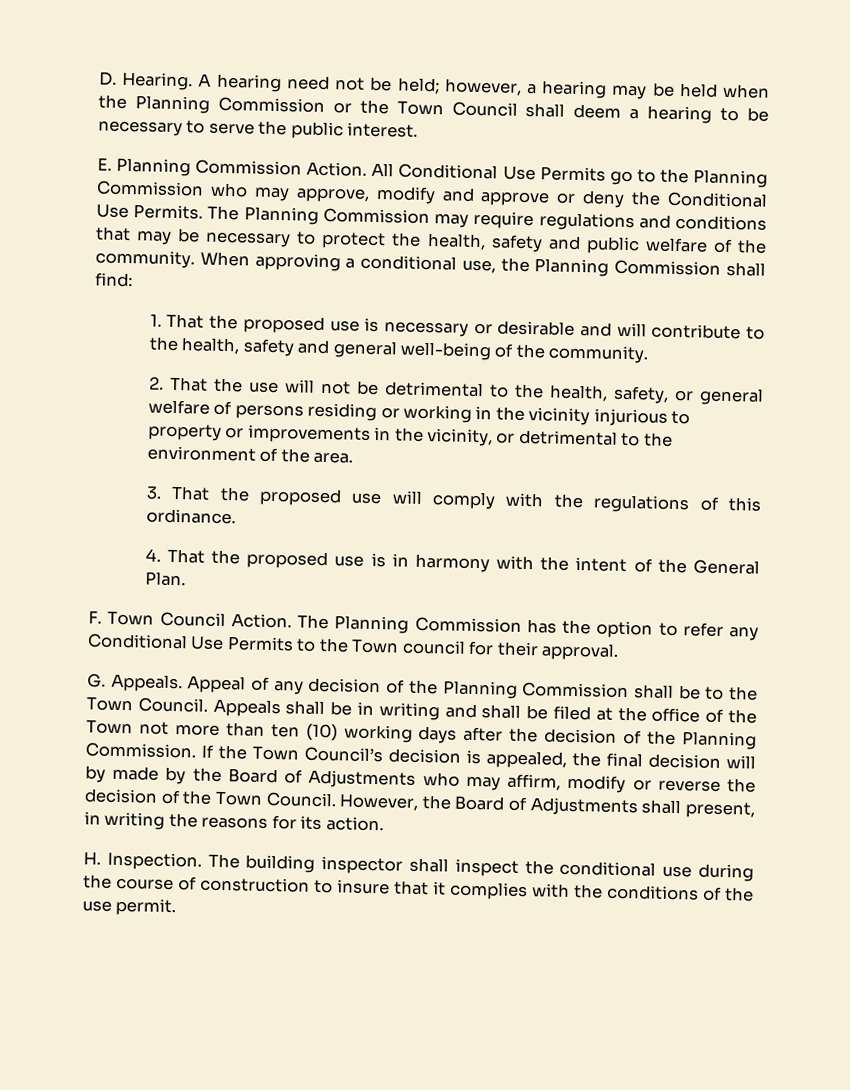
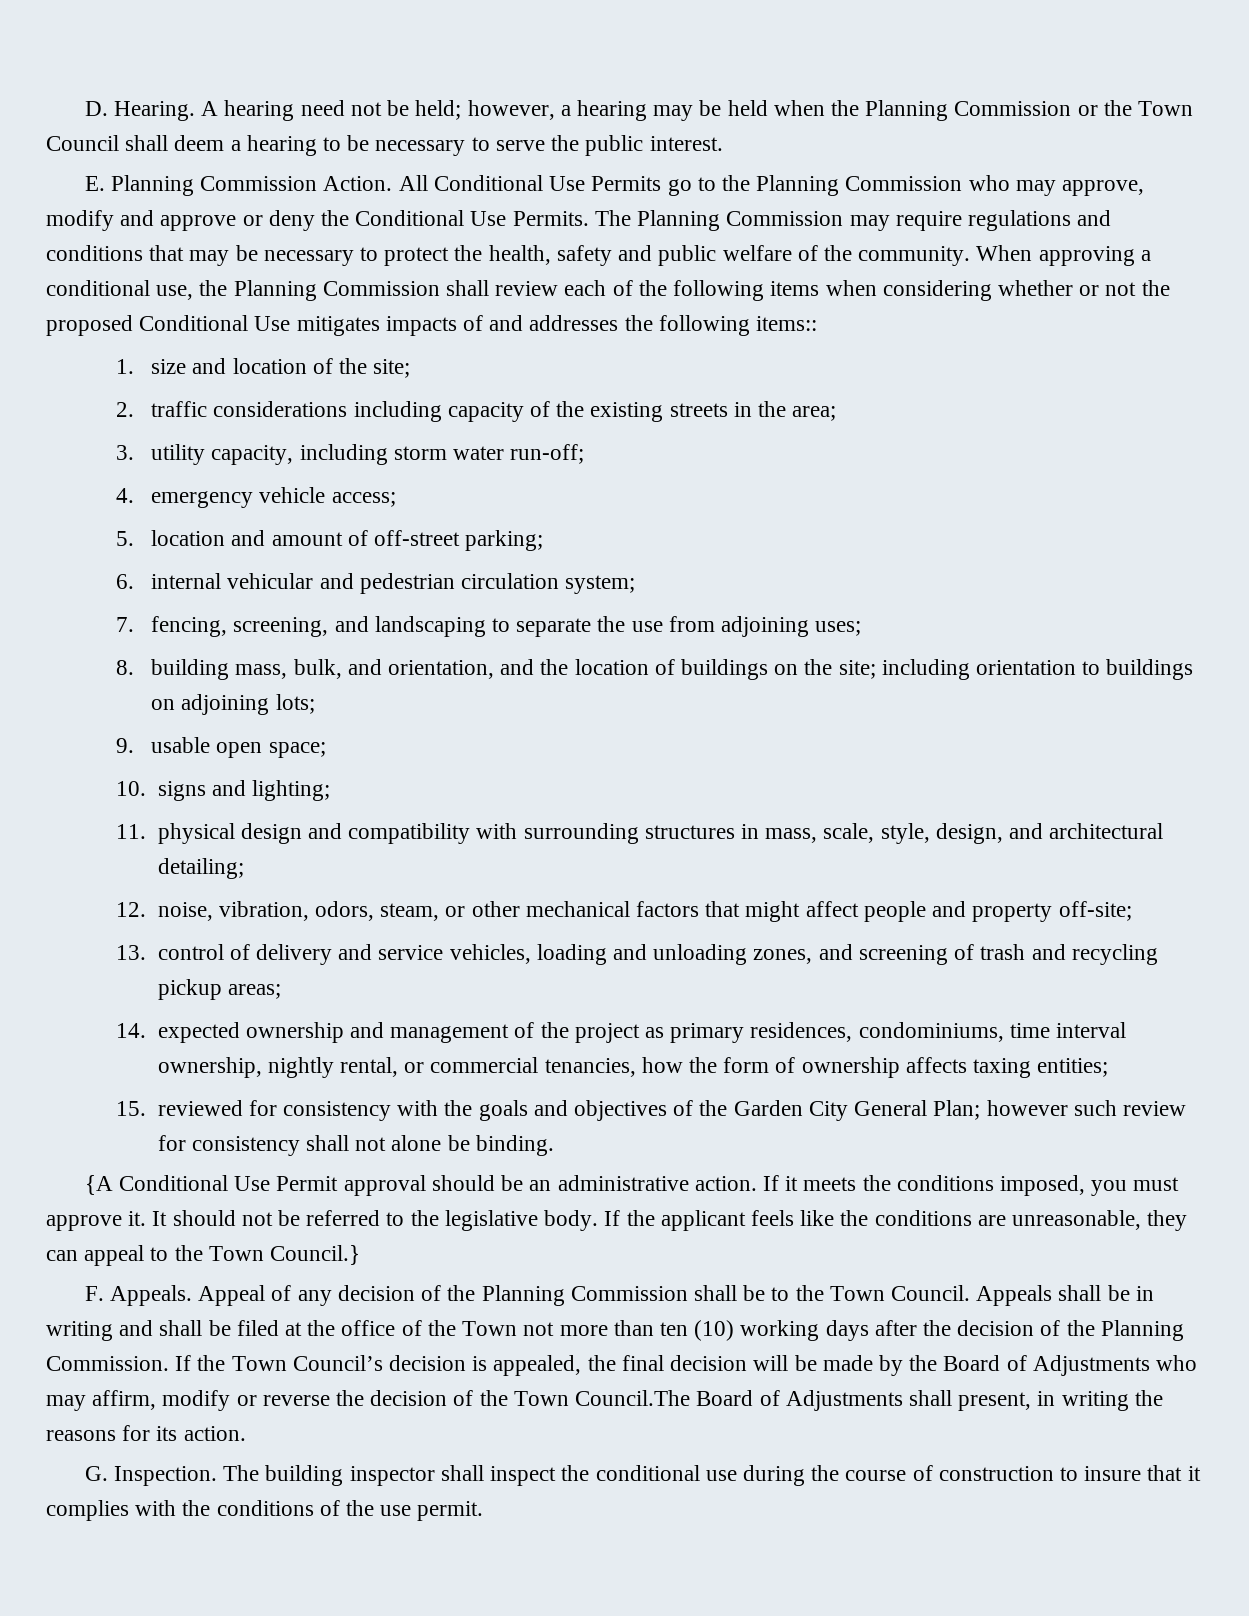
- When approving a conditional use, the Planning Commission shall find:
- 1. That the proposed use is necessary or desirable and will contribute to the health, safety and general well-being of the community.
- 2. That the use will not be detrimental to the health, safety, or general welfare of persons residing or working in the vicinity injurious to property or improvements in the vicinity, or detrimental to the environment of the area.
- 3. That the proposed use will comply with the regulations of this ordinance.
- 4. That the proposed use is in harmony with the intent of the General Plan.
- F. Town Council Action. The Planning Commission has the option to refer any Conditional Use Permits to the Town council for their approval.
- G. Appeals.
+ When approving a conditional use, the Planning Commission shall review each of the following items when considering whether or not the proposed Conditional Use mitigates impacts of and addresses the following items::
+ 1. size and location of the site;
+ 2. traffic considerations including capacity of the existing streets in the area;
+ 3. utility capacity, including storm water run-off;
+ 4. emergency vehicle access;
+ 5. location and amount of off-street parking;
+ 6. internal vehicular and pedestrian circulation system;
+ 7. fencing, screening, and landscaping to separate the use from adjoining uses;
+ 8. building mass, bulk, and orientation, and the location of buildings on the site; including orientation to buildings on adjoining lots;
+ 9. usable open space;
+ 10. signs and lighting;
+ 11. physical design and compatibility with surrounding structures in mass, scale, style, design, and architectural detailing;
+ 12. noise, vibration, odors, steam, or other mechanical factors that might affect people and property off-site;
+ 13. control of delivery and service vehicles, loading and unloading zones, and screening of trash and recycling pickup areas;
+ 14. expected ownership and management of the project as primary residences, condominiums, time interval ownership, nightly rental, or commercial tenancies, how the form of ownership affects taxing entities;
+ 15. reviewed for consistency with the goals and objectives of the Garden City General Plan; however such review for consistency shall not alone be binding.
+ {A Conditional Use Permit approval should be an administrative action. If it meets the conditions imposed, you must approve it. It should not be referred to the legislative body. If the applicant feels like the conditions are unreasonable, they can appeal to the Town Council.}
+ F. Appeals.
- If the Town Council’s decision is appealed, the final decision will by made by the Board of Adjustments who may affirm, modify or reverse the decision of the Town Council. However, the Board of Adjustments shall present, in writing the reasons for its action.
+ If the Town Council’s decision is appealed, the final decision will be made by the Board of Adjustments who may affirm, modify or reverse the decision of the Town Council.The Board of Adjustments shall present, in writing the reasons for its action.
- H. Inspection.
+ G. Inspection.

